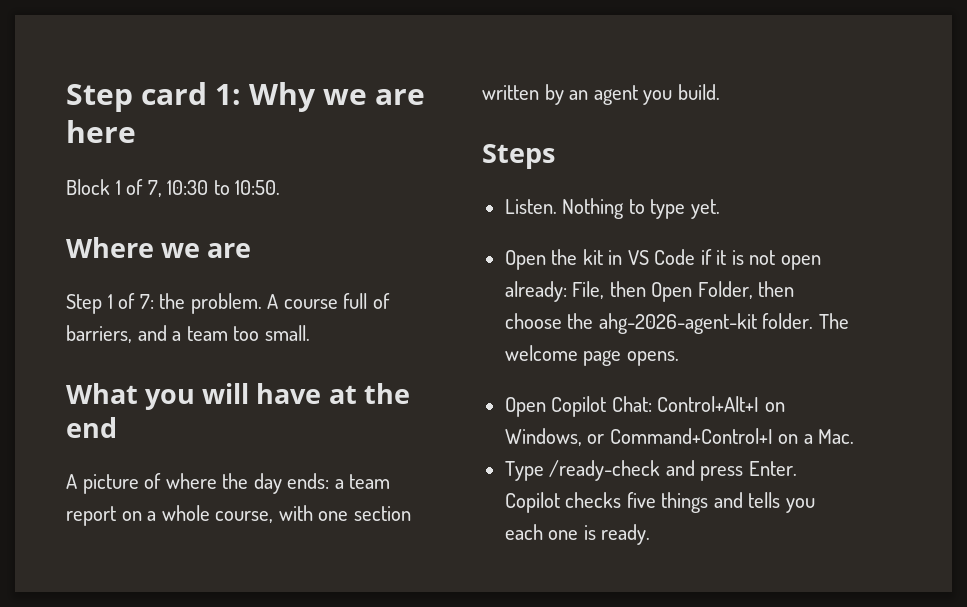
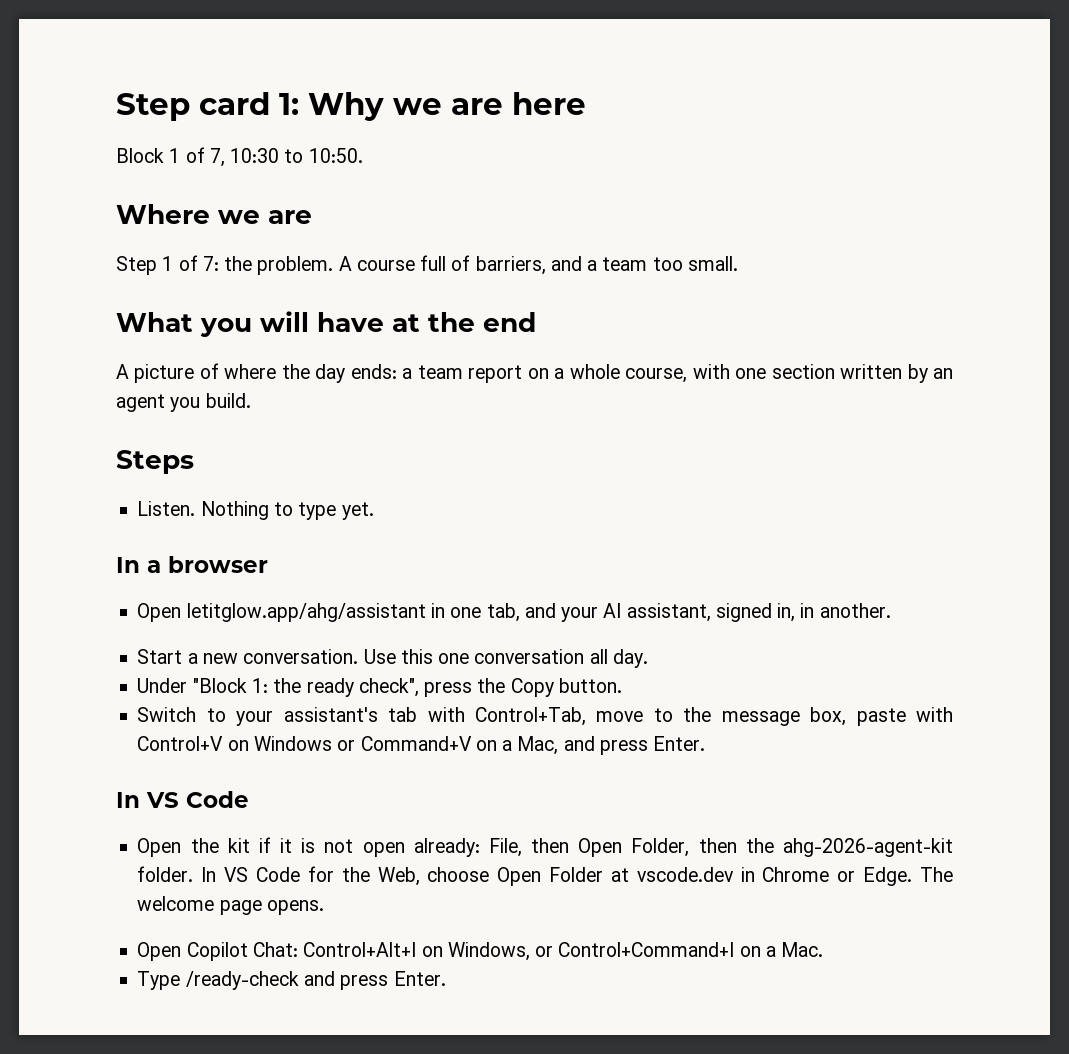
+ In a browser
+ Open letitglow.app/ahg/assistant in one tab, and your AI assistant, signed in, in another.
+ Start a new conversation. Use this one conversation all day.
+ Under "Block 1: the ready check", press the Copy button.
+ Switch to your assistant's tab with Control+Tab, move to the message box, paste with Control+V on Windows or Command+V on a Mac, and press Enter.
+ In VS Code
- Open the kit in VS Code if it is not open already: File, then Open Folder, then choose the ahg-2026-agent-kit folder.
+ Open the kit if it is not open already: File, then Open Folder, then the ahg-2026-agent-kit folder.
+ In VS Code for the Web, choose Open Folder at vscode.dev in Chrome or Edge.
- Open Copilot Chat: Control+Alt+I on Windows, or Command+Control+I on a Mac.
+ Open Copilot Chat: Control+Alt+I on Windows, or Control+Command+I on a Mac.
- Copilot checks five things and tells you each one is ready.

